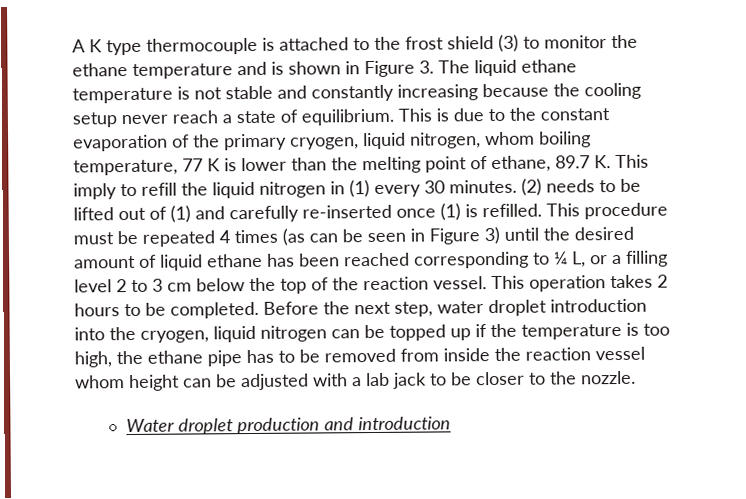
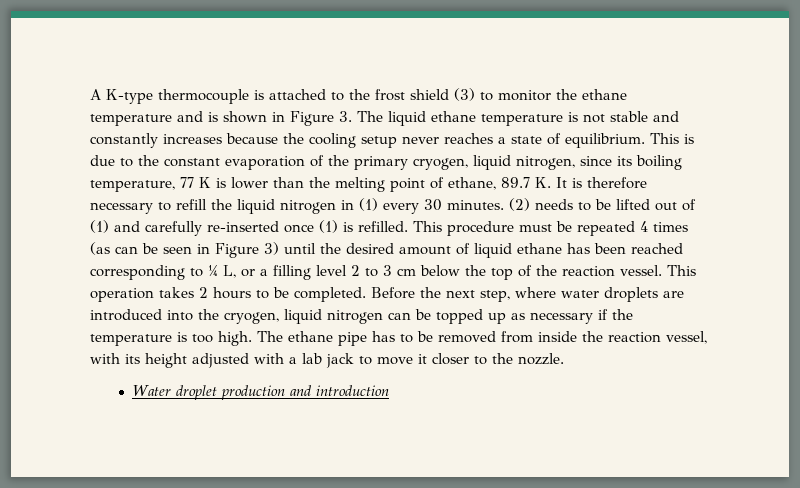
- A K type thermocouple is attached to the frost shield (3) to monitor the ethane temperature and is shown in Figure 3. The liquid ethane temperature is not stable and constantly increasing because the cooling setup never reach a state of equilibrium.
+ A K-type thermocouple is attached to the frost shield (3) to monitor the ethane temperature and is shown in Figure 3. The liquid ethane temperature is not stable and constantly increases because the cooling setup never reaches a state of equilibrium.
- This is due to the constant evaporation of the primary cryogen, liquid nitrogen, whom boiling temperature, 77 K is lower than the melting point of ethane, 89.7 K. This imply to refill the liquid nitrogen in (1) every 30 minutes.
+ This is due to the constant evaporation of the primary cryogen, liquid nitrogen, since its boiling temperature, 77 K is lower than the melting point of ethane, 89.7 K. It is therefore necessary to refill the liquid nitrogen in (1) every 30 minutes.
- Before the next step, water droplet introduction into the cryogen, liquid nitrogen can be topped up if the temperature is too high, the ethane pipe has to be removed from inside the reaction vessel whom height can be adjusted with a lab jack to be closer to the nozzle.
+ Before the next step, where water droplets are introduced into the cryogen, liquid nitrogen can be topped up as necessary if the temperature is too high. The ethane pipe has to be removed from inside the reaction vessel, with its height adjusted with a lab jack to move it closer to the nozzle.

